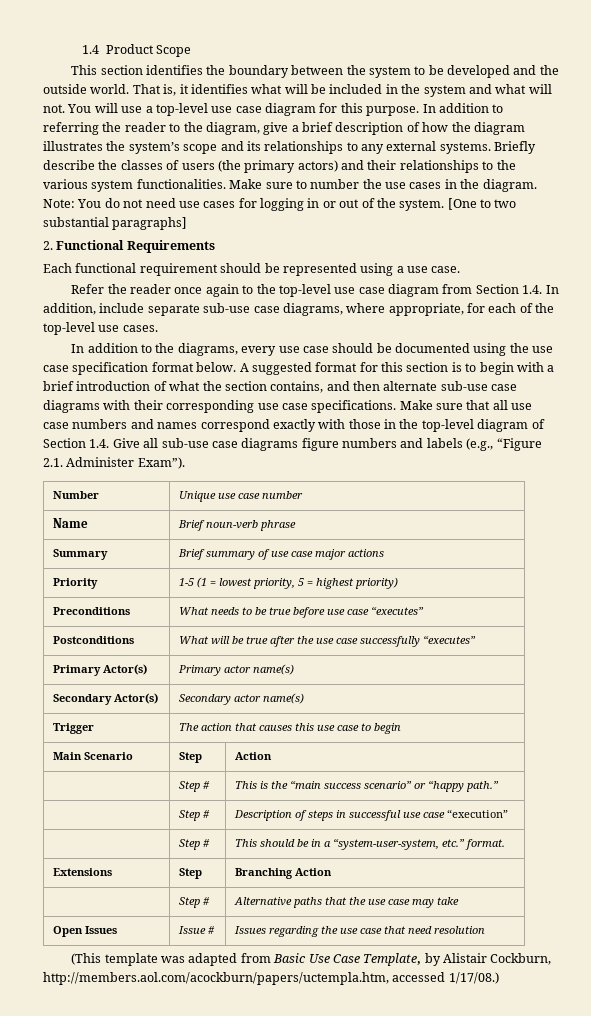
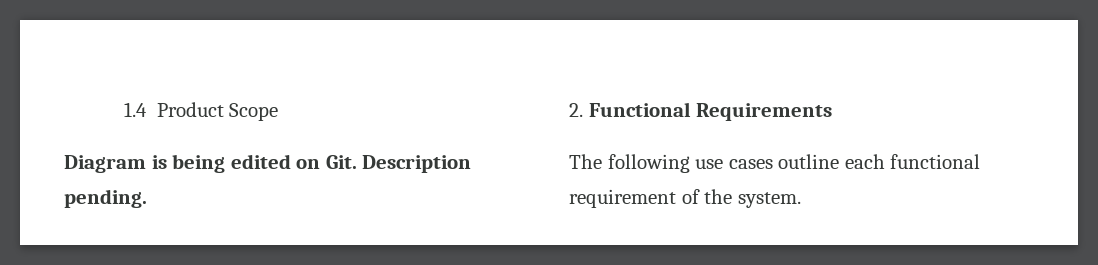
- This section identifies the boundary between the system to be developed and the outside world. That is, it identifies what will be included in the system and what will not. You will use a top-level use case diagram for this purpose. In addition to referring the reader to the diagram, give a brief description of how the diagram illustrates the system’s scope and its relationships to any external systems. Briefly describe the classes of users (the primary actors) and their relationships to the various system functionalities. Make sure to number the use cases in the diagram. Note: You do not need use cases for logging in or out of the system. [One to two substantial paragraphs]
+ Diagram is being edited on Git. Description pending.
  2. Functional Requirements
- Each functional requirement should be represented using a use case.
- Refer the reader once again to the top-level use case diagram from Section 1.4. In addition, include separate sub-use case diagrams, where appropriate, for each of the top-level use cases.
- In addition to the diagrams, every use case should be documented using the use case specification format below. A suggested format for this section is to begin with a brief introduction of what the section contains, and then alternate sub-use case diagrams with their corresponding use case specifications. Make sure that all use case numbers and names correspond exactly with those in the top-level diagram of Section 1.4. Give all sub-use case diagrams figure numbers and labels (e.g., “Figure 2.1. Administer Exam”).
- Number | Unique use case number
- Name | Brief noun-verb phrase
- Summary | Brief summary of use case major actions
- Priority | 1-5 (1 = lowest priority, 5 = highest priority)
- Preconditions | What needs to be true before use case “executes”
- Postconditions | What will be true after the use case successfully “executes”
- Primary Actor(s) | Primary actor name(s)
- Secondary Actor(s) | Secondary actor name(s)
- Trigger | The action that causes this use case to begin
- Main Scenario | Step | Action
- | Step # | This is the “main success scenario” or “happy path.”
- | Step # | Description of steps in successful use case “execution”
- | Step # | This should be in a “system-user-system, etc.” format.
- Extensions | Step | Branching Action
- | Step # | Alternative paths that the use case may take
- Open Issues | Issue # | Issues regarding the use case that need resolution
- (This template was adapted from Basic Use Case Template, by Alistair Cockburn, http://members.aol.com/acockburn/papers/uctempla.htm, accessed 1/17/08.)
+ The following use cases outline each functional requirement of the system.

